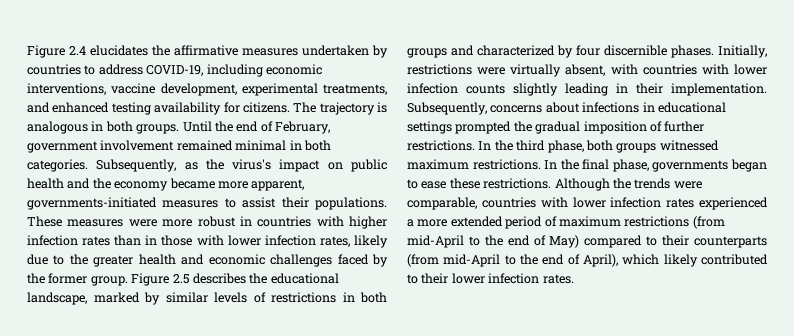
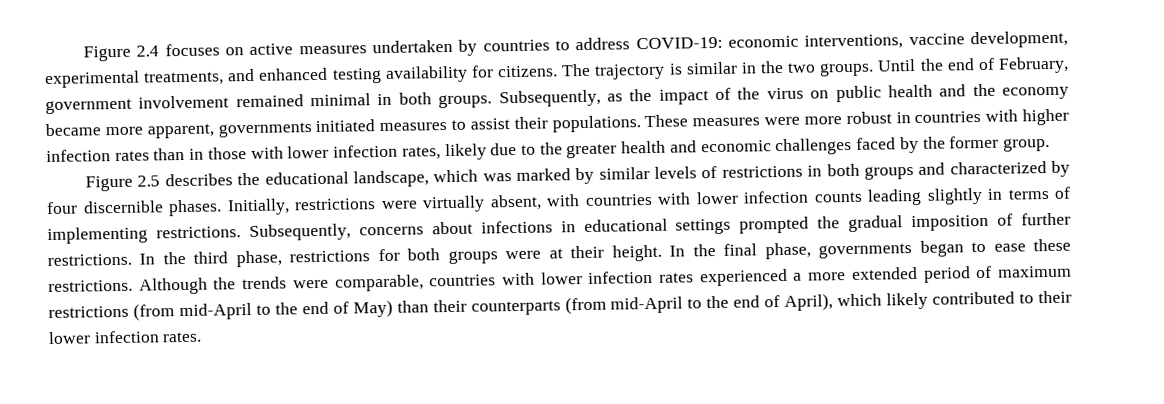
- Figure 2.4 elucidates the affirmative measures undertaken by countries to address COVID-19, including economic interventions, vaccine development, experimental treatments, and enhanced testing availability for citizens.
+ Figure 2.4 focuses on active measures undertaken by countries to address COVID-19: economic interventions, vaccine development, experimental treatments, and enhanced testing availability for citizens.
- The trajectory is analogous in both groups.
+ The trajectory is similar in the two groups.
- Until the end of February, government involvement remained minimal in both categories.
+ Until the end of February, government involvement remained minimal in both groups.
- Subsequently, as the virus's impact on public health and the economy became more apparent, governments-initiated measures to assist their populations.
+ Subsequently, as the impact of the virus on public health and the economy became more apparent, governments initiated measures to assist their populations.
- These measures were more robust in countries with higher infection rates than in those with lower infection rates, likely due to the greater health and economic challenges faced by the former group. Figure 2.5 describes the educational landscape, marked by similar levels of restrictions in both groups and characterized by four discernible phases.
+ These measures were more robust in countries with higher infection rates than in those with lower infection rates, likely due to the greater health and economic challenges faced by the former group.
+ Figure 2.5 describes the educational landscape, which was marked by similar levels of restrictions in both groups and characterized by four discernible phases.
- Initially, restrictions were virtually absent, with countries with lower infection counts slightly leading in their implementation.
+ Initially, restrictions were virtually absent, with countries with lower infection counts leading slightly in terms of implementing restrictions.
- In the third phase, both groups witnessed maximum restrictions.
+ In the third phase, restrictions for both groups were at their height.
- Although the trends were comparable, countries with lower infection rates experienced a more extended period of maximum restrictions (from mid-April to the end of May) compared to their counterparts (from mid-April to the end of April), which likely contributed to their lower infection rates.
+ Although the trends were comparable, countries with lower infection rates experienced a more extended period of maximum restrictions (from mid-April to the end of May) than their counterparts (from mid-April to the end of April), which likely contributed to their lower infection rates.

